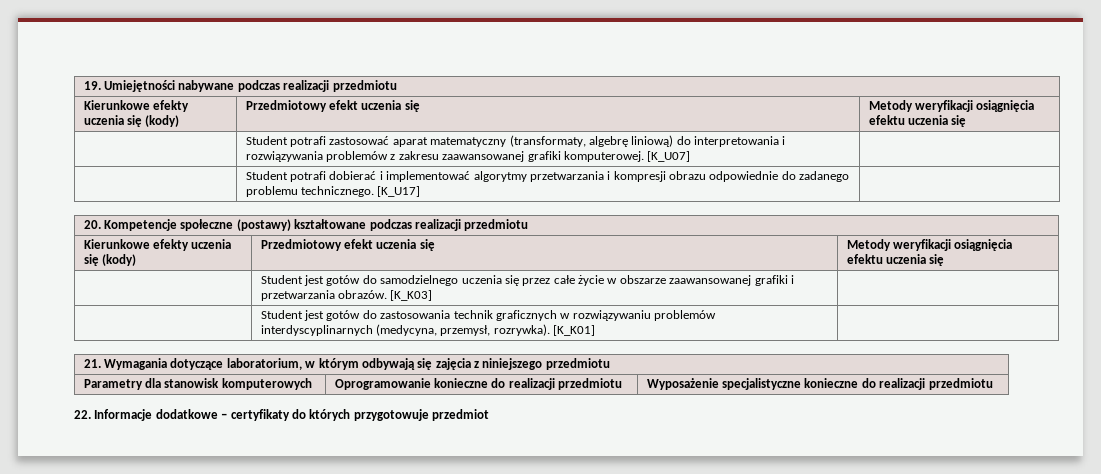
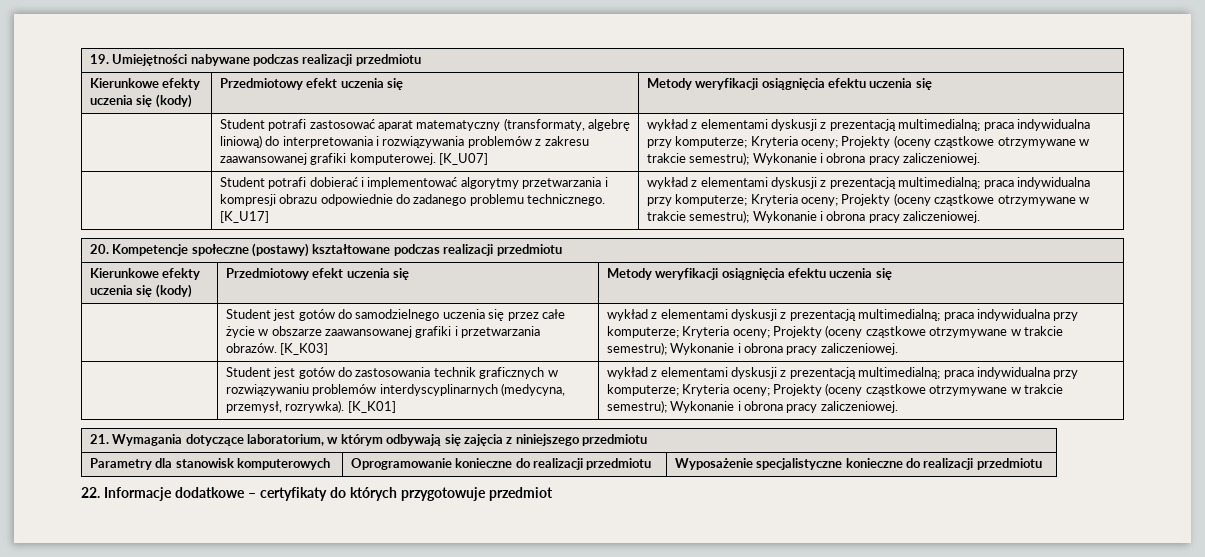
- [K_U07]
+ [K_U07] | wykład z elementami dyskusji z prezentacją multimedialną; praca indywidualna przy komputerze; Kryteria oceny; Projekty (oceny cząstkowe otrzymywane w trakcie semestru); Wykonanie i obrona pracy zaliczeniowej.
- [K_U17]
+ [K_U17] | wykład z elementami dyskusji z prezentacją multimedialną; praca indywidualna przy komputerze; Kryteria oceny; Projekty (oceny cząstkowe otrzymywane w trakcie semestru); Wykonanie i obrona pracy zaliczeniowej.
- [K_K03]
+ [K_K03] | wykład z elementami dyskusji z prezentacją multimedialną; praca indywidualna przy komputerze; Kryteria oceny; Projekty (oceny cząstkowe otrzymywane w trakcie semestru); Wykonanie i obrona pracy zaliczeniowej.
- | Student jest gotów do zastosowania technik graficznych w rozwiązywaniu problemów interdyscyplinarnych (medycyna, przemysł, rozrywka). [K_K01] |
+ | Student jest gotów do zastosowania technik graficznych w rozwiązywaniu problemów interdyscyplinarnych (medycyna, przemysł, rozrywka). [K_K01] | wykład z elementami dyskusji z prezentacją multimedialną; praca indywidualna przy komputerze; Kryteria oceny; Projekty (oceny cząstkowe otrzymywane w trakcie semestru); Wykonanie i obrona pracy zaliczeniowej.

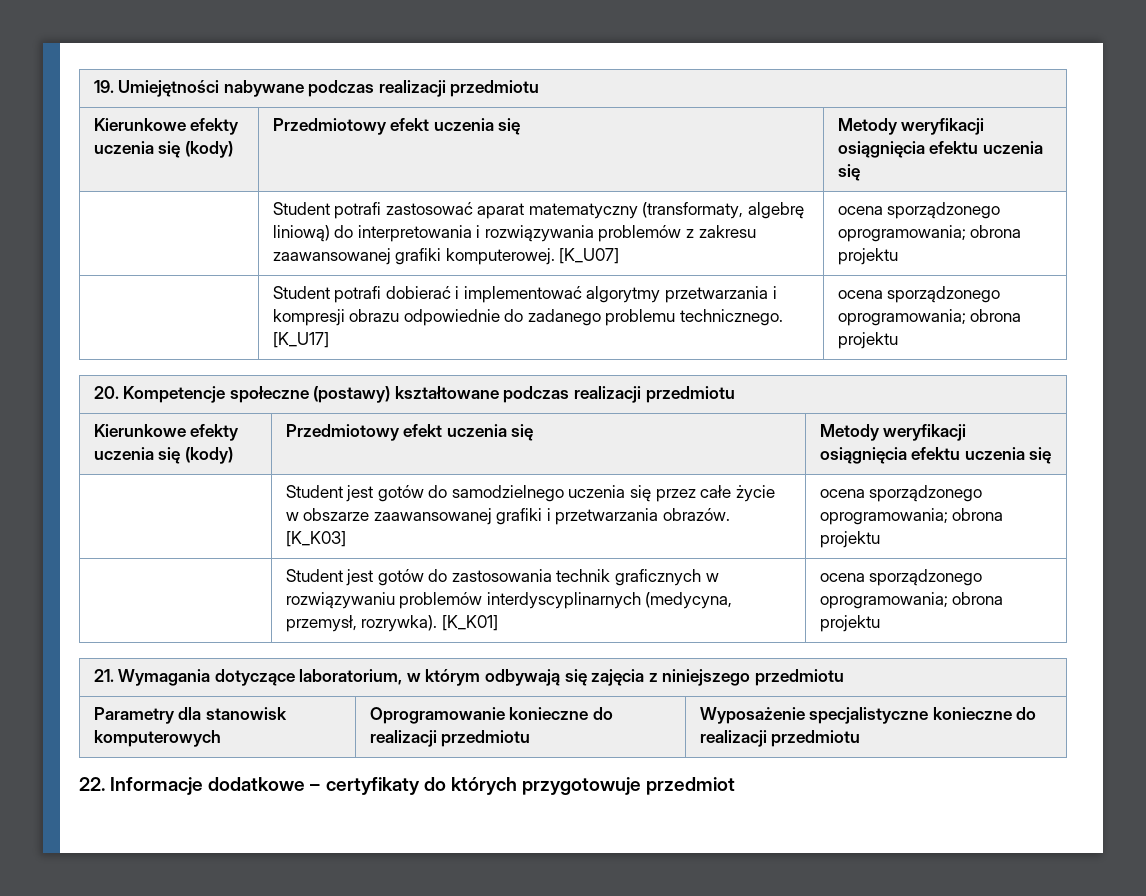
- [K_U07] | wykład z elementami dyskusji z prezentacją multimedialną; praca indywidualna przy komputerze; Kryteria oceny; Projekty (oceny cząstkowe otrzymywane w trakcie semestru); Wykonanie i obrona pracy zaliczeniowej.
+ [K_U07] | ocena sporządzonego oprogramowania; obrona projektu
- [K_U17] | wykład z elementami dyskusji z prezentacją multimedialną; praca indywidualna przy komputerze; Kryteria oceny; Projekty (oceny cząstkowe otrzymywane w trakcie semestru); Wykonanie i obrona pracy zaliczeniowej.
+ [K_U17] | ocena sporządzonego oprogramowania; obrona projektu
- [K_K03] | wykład z elementami dyskusji z prezentacją multimedialną; praca indywidualna przy komputerze; Kryteria oceny; Projekty (oceny cząstkowe otrzymywane w trakcie semestru); Wykonanie i obrona pracy zaliczeniowej.
+ [K_K03] | ocena sporządzonego oprogramowania; obrona projektu
- | Student jest gotów do zastosowania technik graficznych w rozwiązywaniu problemów interdyscyplinarnych (medycyna, przemysł, rozrywka). [K_K01] | wykład z elementami dyskusji z prezentacją multimedialną; praca indywidualna przy komputerze; Kryteria oceny; Projekty (oceny cząstkowe otrzymywane w trakcie semestru); Wykonanie i obrona pracy zaliczeniowej.
+ | Student jest gotów do zastosowania technik graficznych w rozwiązywaniu problemów interdyscyplinarnych (medycyna, przemysł, rozrywka). [K_K01] | ocena sporządzonego oprogramowania; obrona projektu

